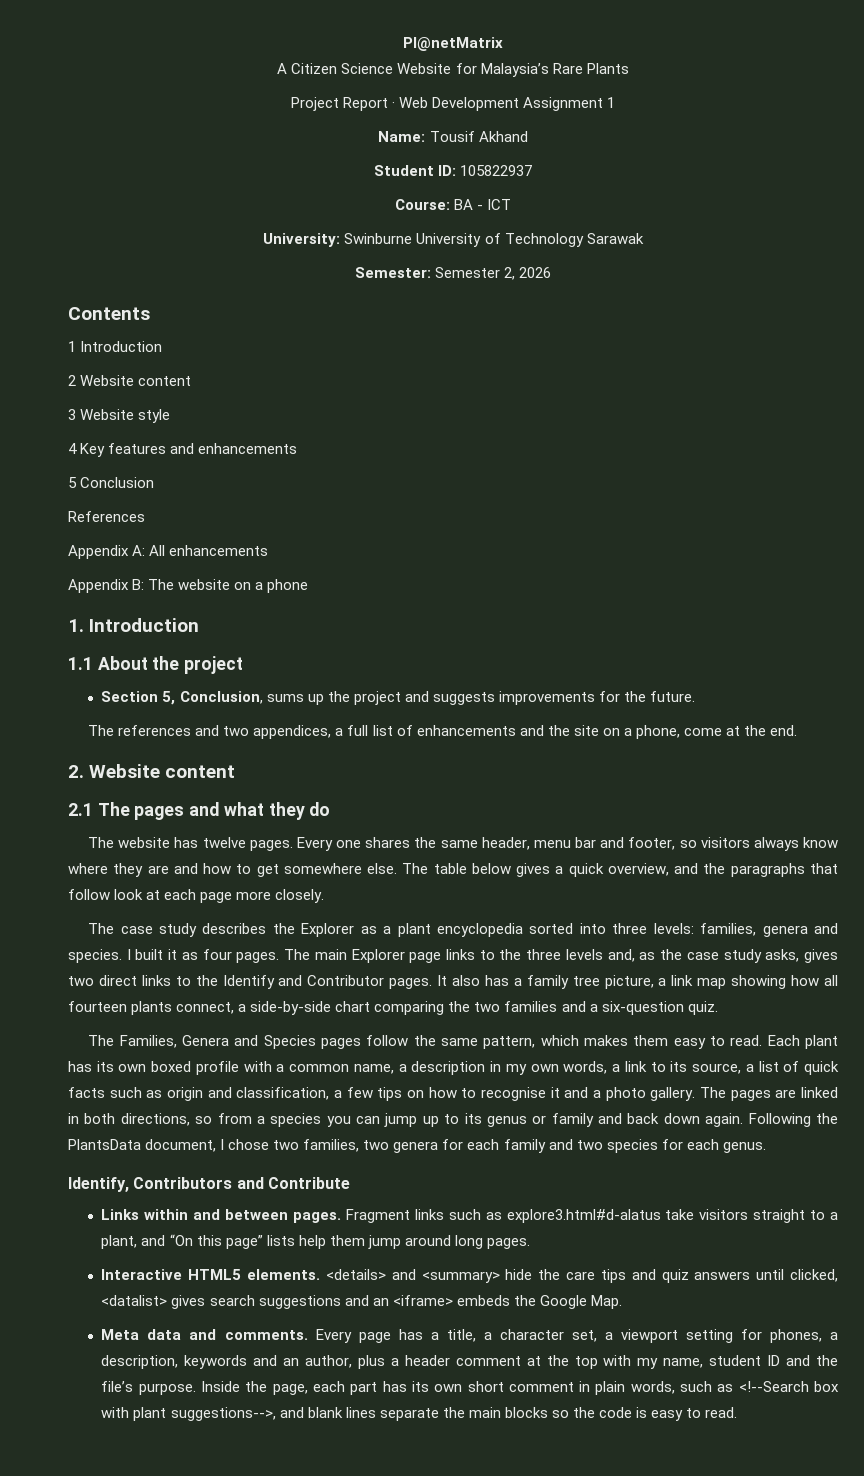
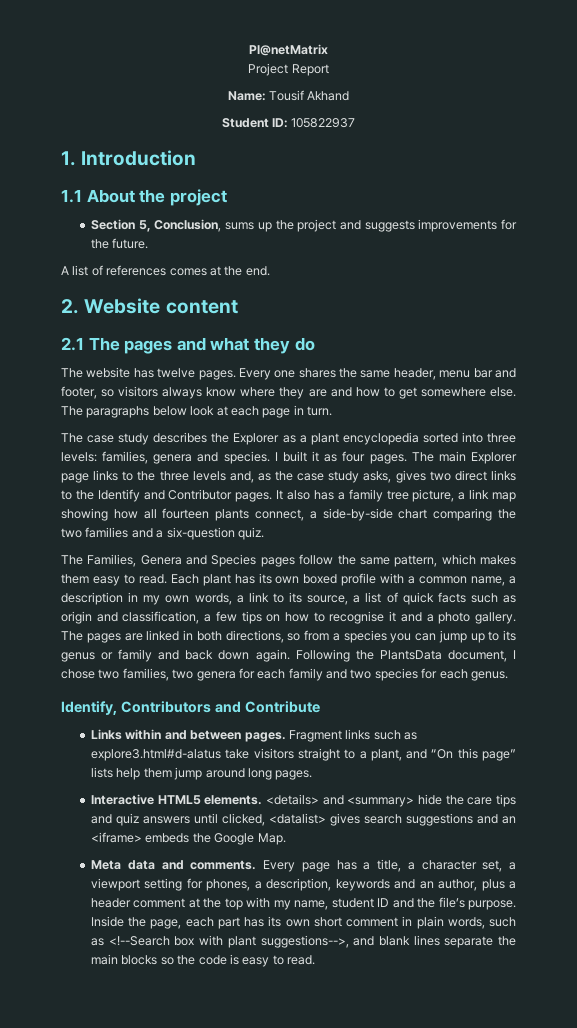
- A Citizen Science Website for Malaysia’s Rare Plants
- Project Report · Web Development Assignment 1
+ Project Report
- Course: BA - ICT
- University: Swinburne University of Technology Sarawak
- Semester: Semester 2, 2026
- Contents
- 1 Introduction
- 2 Website content
- 3 Website style
- 4 Key features and enhancements
- 5 Conclusion
- References
- Appendix A: All enhancements
- Appendix B: The website on a phone
- The references and two appendices, a full list of enhancements and the site on a phone, come at the end.
+ A list of references comes at the end.
- The table below gives a quick overview, and the paragraphs that follow look at each page more closely.
+ The paragraphs below look at each page in turn.

